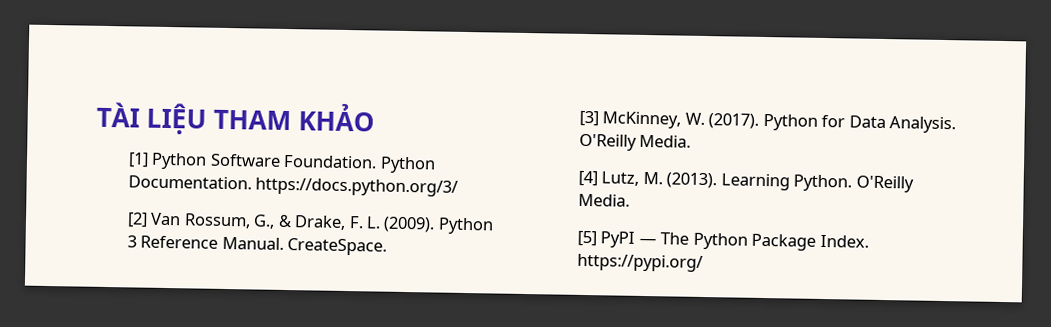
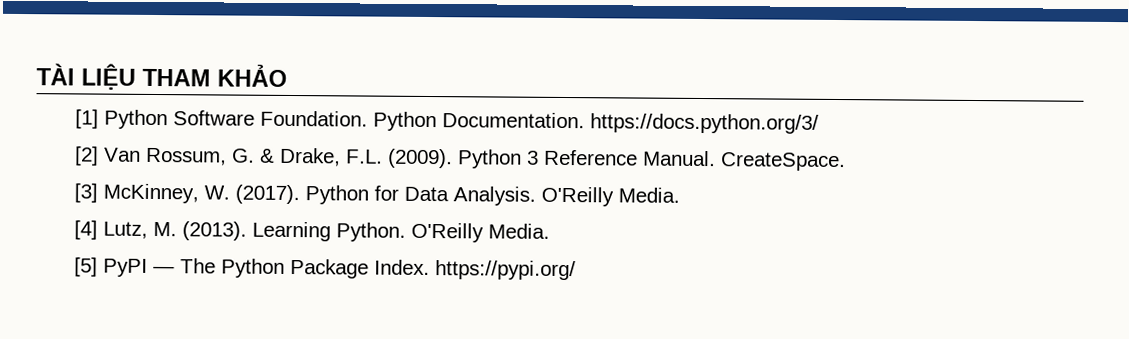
- [2] Van Rossum, G., & Drake, F. L. (2009).
+ [2] Van Rossum, G. & Drake, F.L. (2009).

